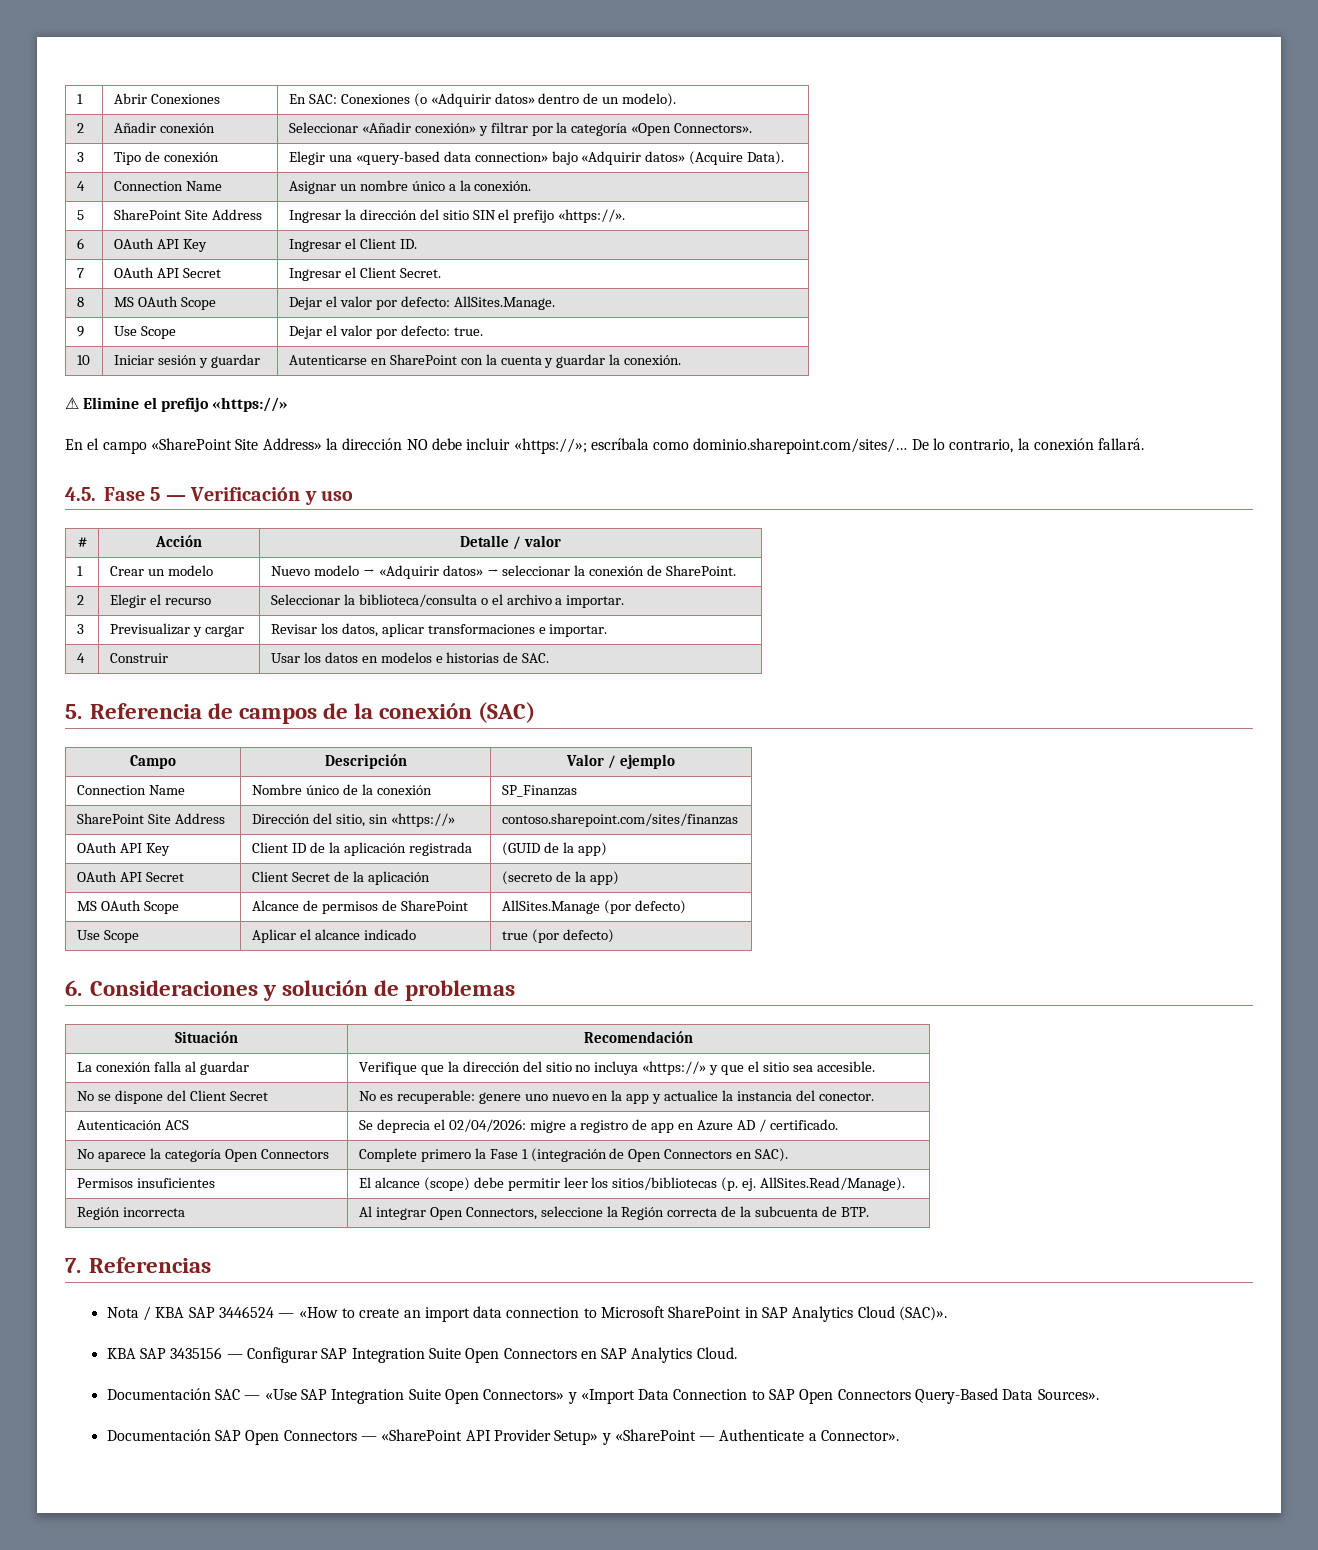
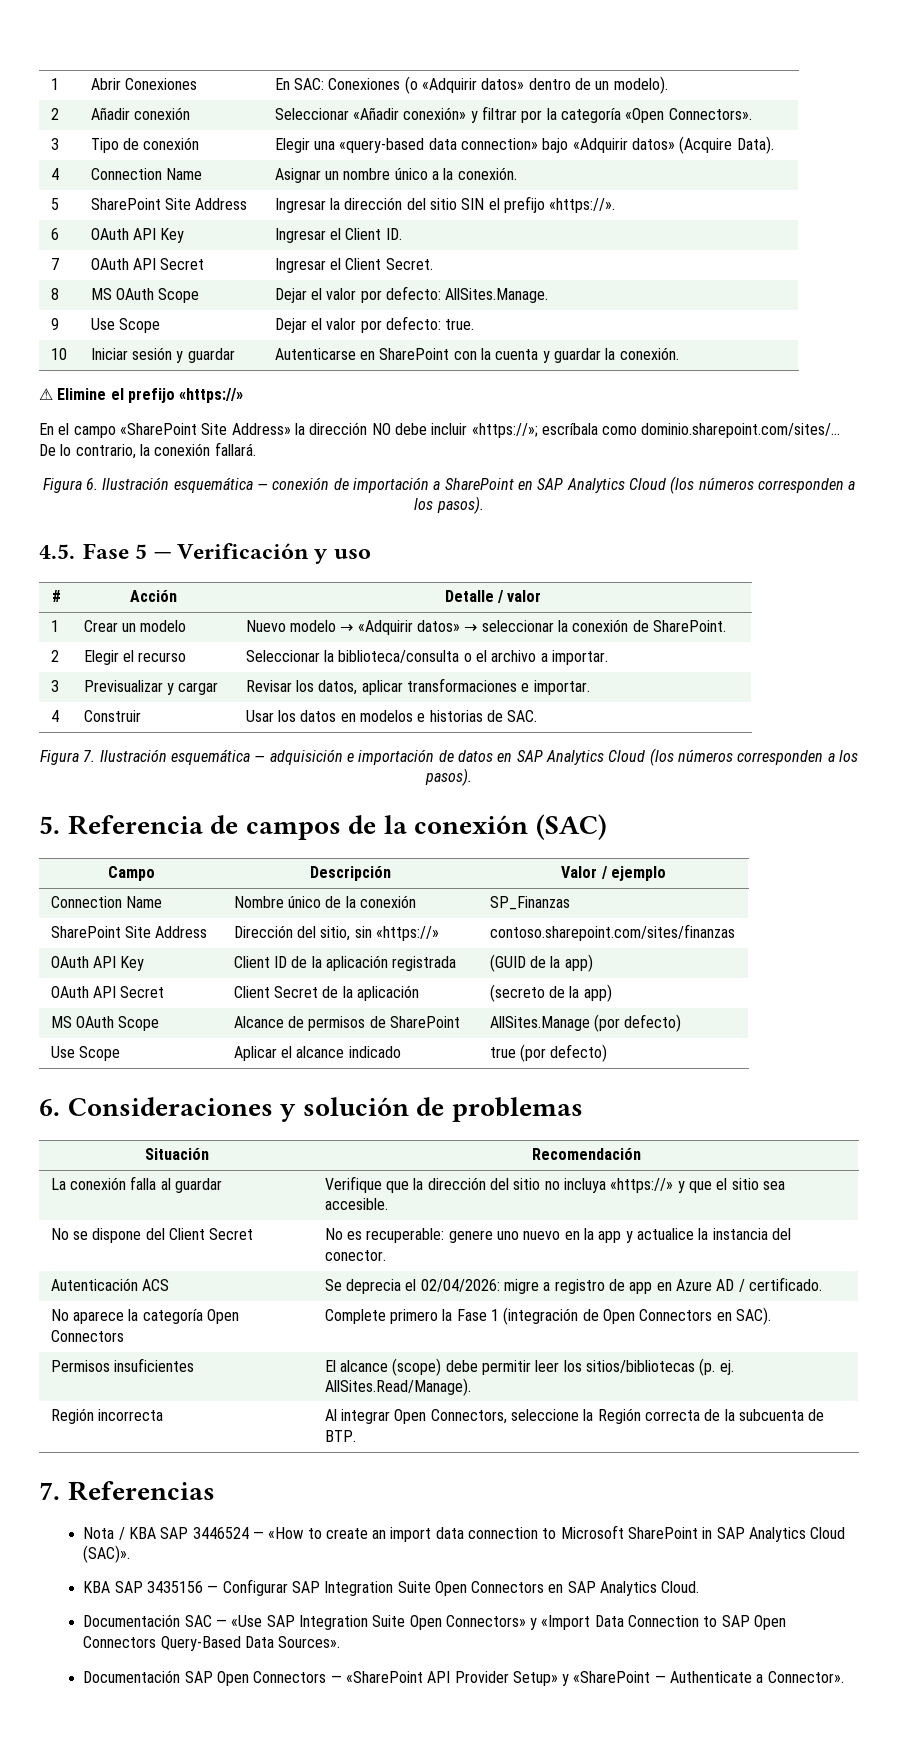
+ Figura 6. Ilustración esquemática — conexión de importación a SharePoint en SAP Analytics Cloud (los números corresponden a los pasos).
+ Figura 7. Ilustración esquemática — adquisición e importación de datos en SAP Analytics Cloud (los números corresponden a los pasos).

